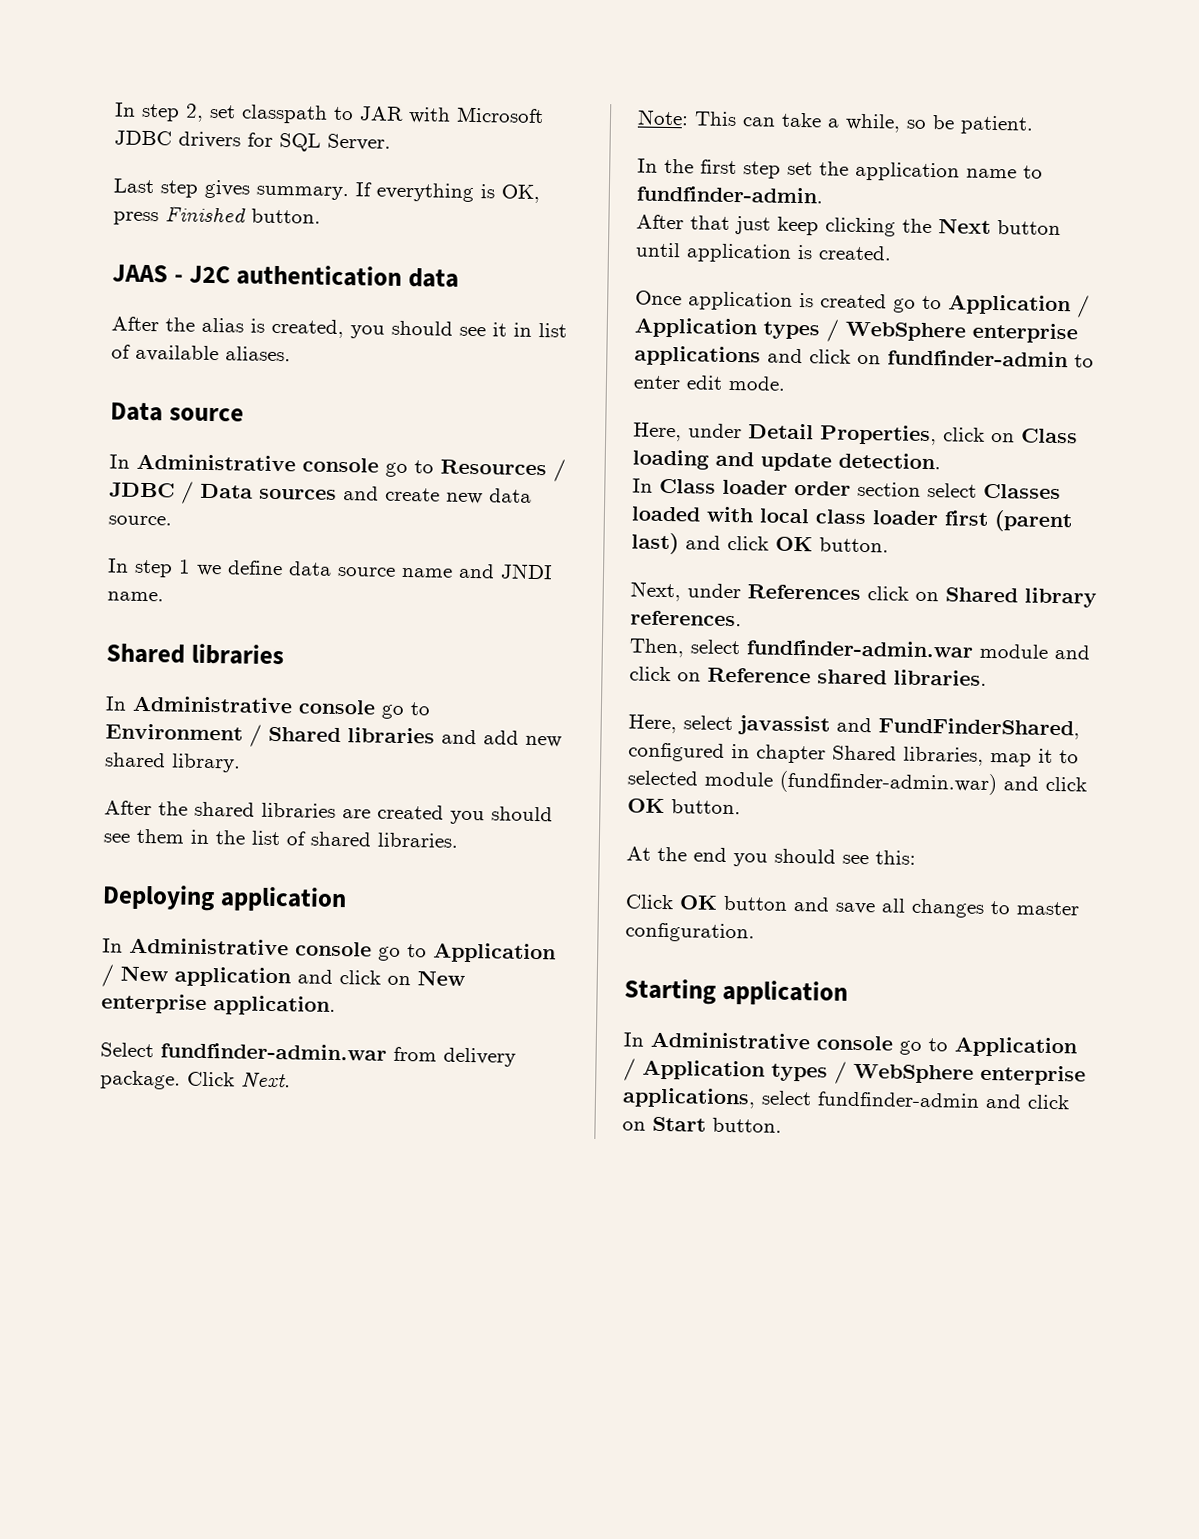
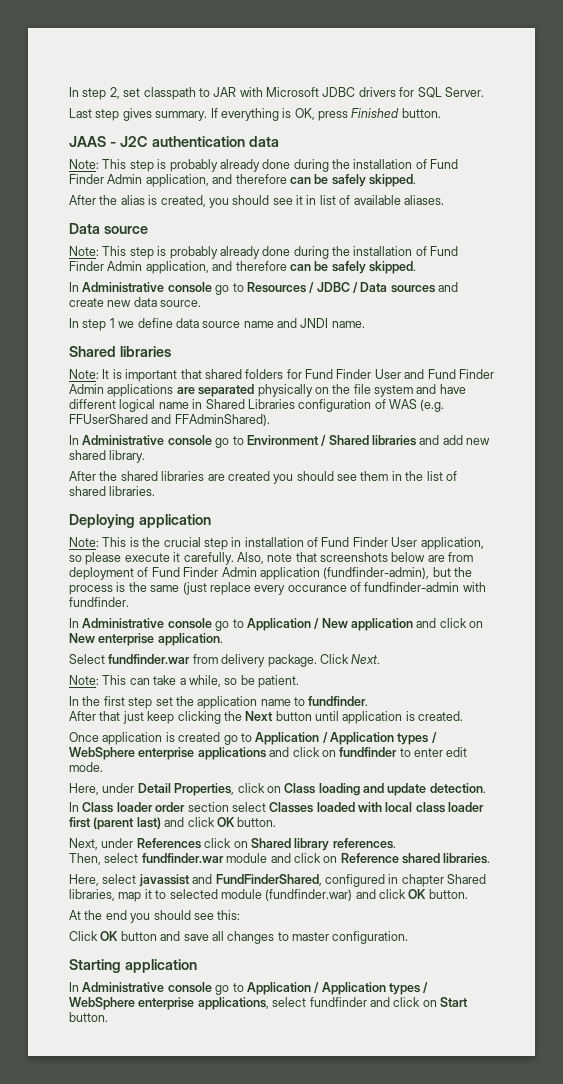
  JAAS - J2C authentication data
+ Note: This step is probably already done during the installation of Fund Finder Admin application, and therefore can be safely skipped.
  Data source
+ Note: This step is probably already done during the installation of Fund Finder Admin application, and therefore can be safely skipped.
+ Note: It is important that shared folders for Fund Finder User and Fund Finder Admin applications are separated physically on the file system and have different logical name in Shared Libraries configuration of WAS (e.g. FFUserShared and FFAdminShared).
+ Note: This is the crucial step in installation of Fund Finder User application, so please execute it carefully. Also, note that screenshots below are from deployment of Fund Finder Admin application (fundfinder-admin), but the process is the same (just replace every occurance of fundfinder-admin with fundfinder.
- Select fundfinder-admin.war from delivery package.
+ Select fundfinder.war from delivery package.
- In the first step set the application name to fundfinder-admin.
+ In the first step set the application name to fundfinder.
- Once application is created go to Application / Application types / WebSphere enterprise applications and click on fundfinder-admin to enter edit mode.
+ Once application is created go to Application / Application types / WebSphere enterprise applications and click on fundfinder to enter edit mode.
- Then, select fundfinder-admin.war module and click on Reference shared libraries.
+ Then, select fundfinder.war module and click on Reference shared libraries.
- Here, select javassist and FundFinderShared, configured in chapter Shared libraries, map it to selected module (fundfinder-admin.war) and click OK button.
+ Here, select javassist and FundFinderShared, configured in chapter Shared libraries, map it to selected module (fundfinder.war) and click OK button.
- In Administrative console go to Application / Application types / WebSphere enterprise applications, select fundfinder-admin and click on Start button.
+ In Administrative console go to Application / Application types / WebSphere enterprise applications, select fundfinder and click on Start button.

